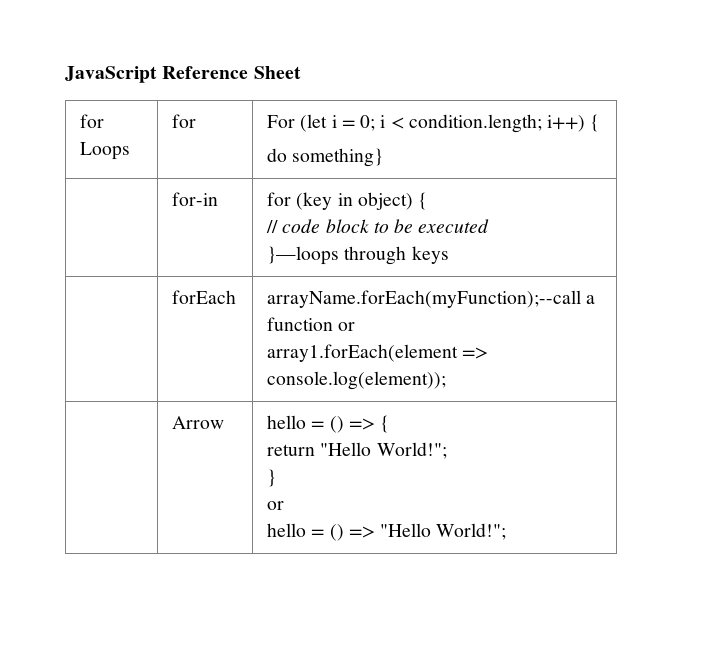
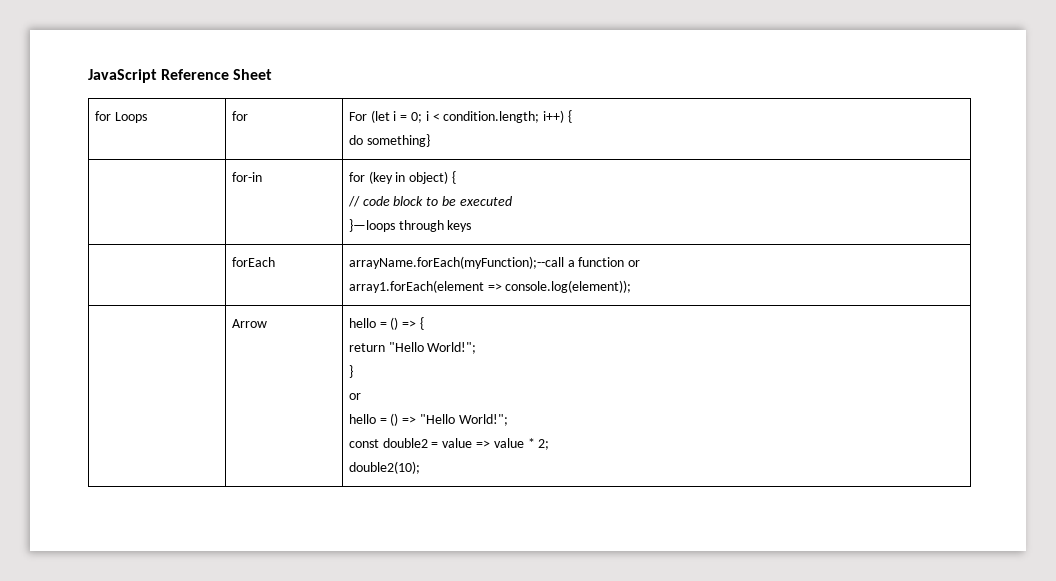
  | Arrow | hello = () => {
  return "Hello World!";
  }
  or
  hello = () => "Hello World!";
+ const double2 = value => value * 2;
+ double2(10);

